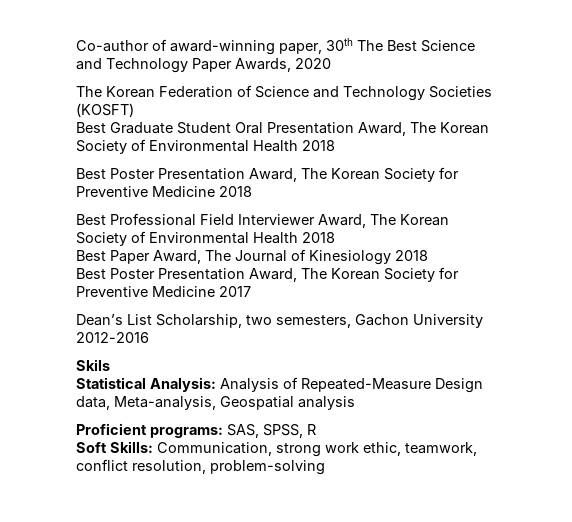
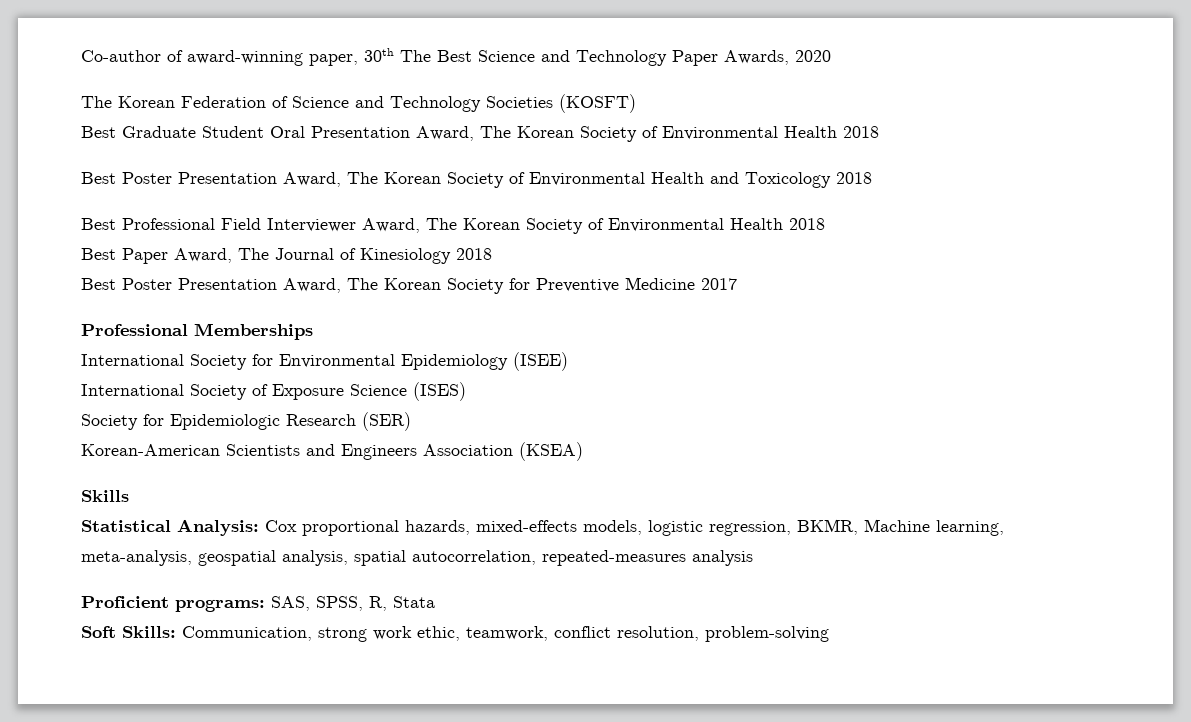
- Best Poster Presentation Award, The Korean Society for Preventive Medicine 2018
+ Best Poster Presentation Award, The Korean Society of Environmental Health and Toxicology 2018
- Dean’s List Scholarship, two semesters, Gachon University 2012-2016
- Skils
- Statistical Analysis: Analysis of Repeated-Measure Design data, Meta-analysis, Geospatial analysis
+ Professional Memberships
+ International Society for Environmental Epidemiology (ISEE)
+ International Society of Exposure Science (ISES)
+ Society for Epidemiologic Research (SER)
+ Korean-American Scientists and Engineers Association (KSEA)
+ Skills
+ Statistical Analysis: Cox proportional hazards, mixed-effects models, logistic regression, BKMR, Machine learning, meta-analysis, geospatial analysis, spatial autocorrelation, repeated-measures analysis
- Proficient programs: SAS, SPSS, R
+ Proficient programs: SAS, SPSS, R, Stata

